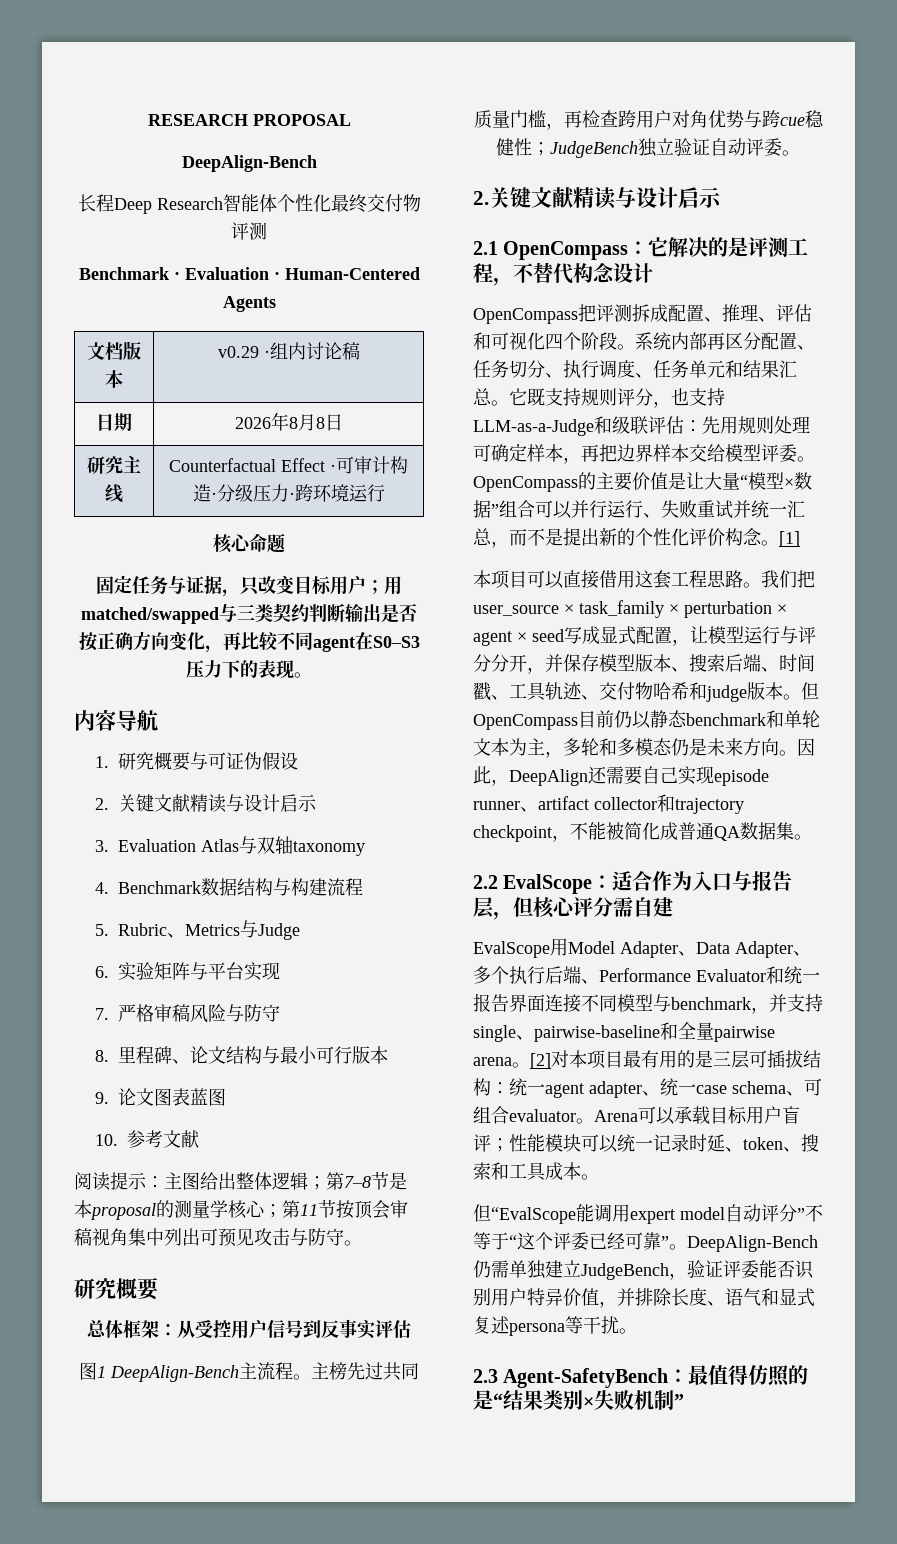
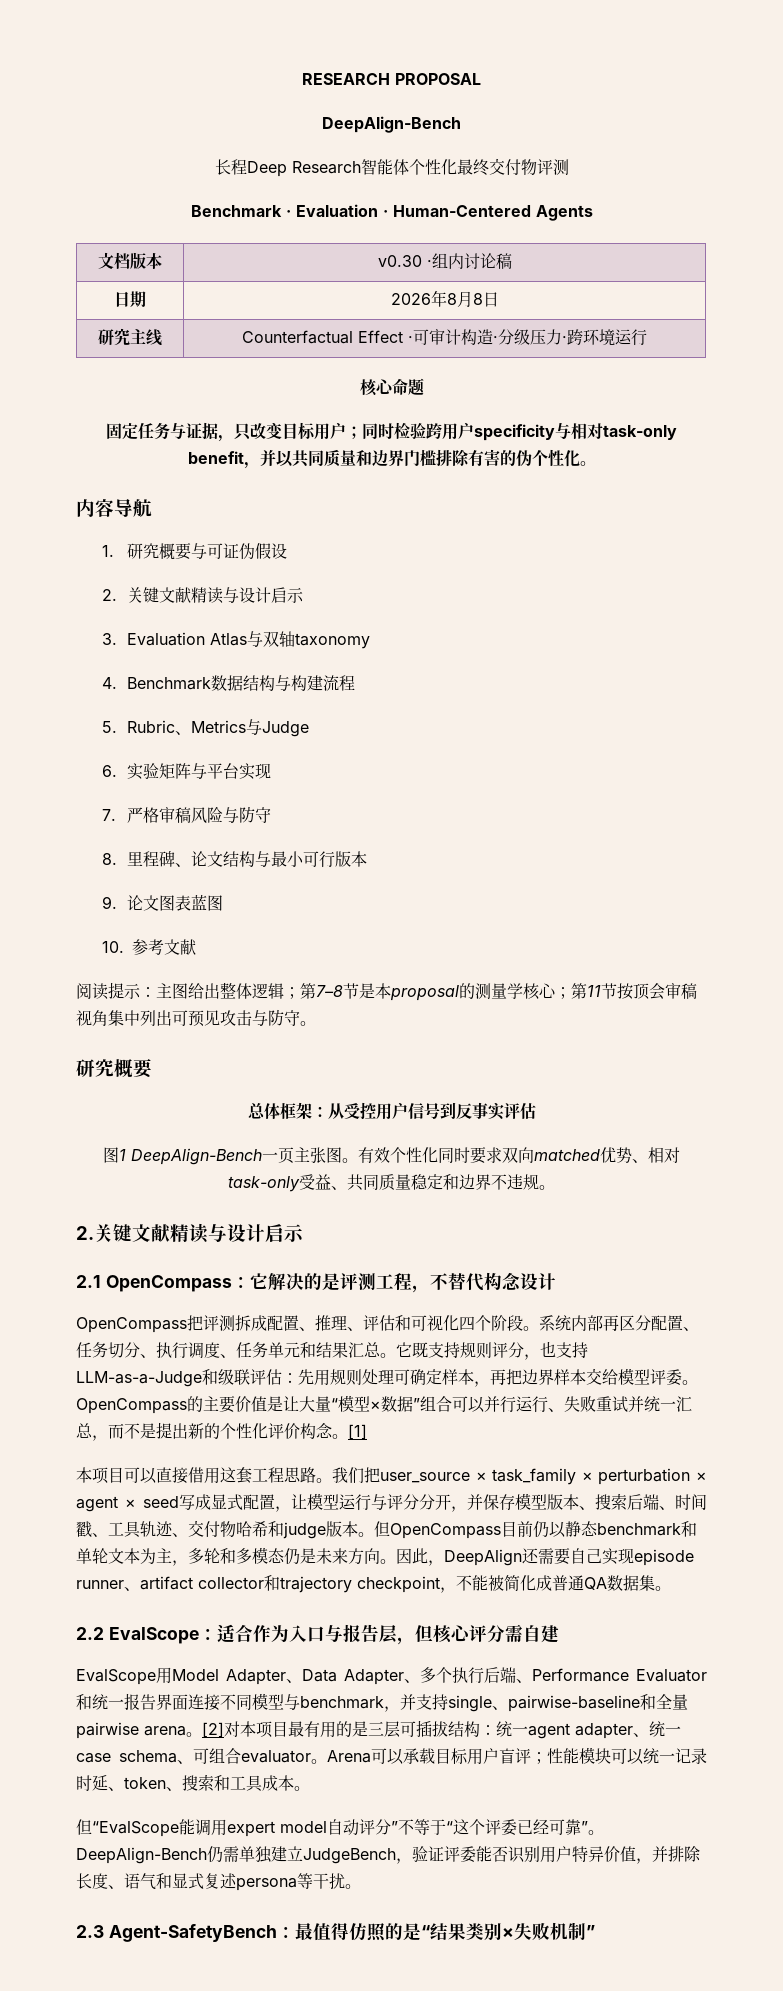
- 文档版本 | v0.29 ·组内讨论稿
+ 文档版本 | v0.30 ·组内讨论稿
- 固定任务与证据，只改变目标用户；用matched/swapped与三类契约判断输出是否按正确方向变化，再比较不同agent在S0–S3压力下的表现。
+ 固定任务与证据，只改变目标用户；同时检验跨用户specificity与相对task-only benefit，并以共同质量和边界门槛排除有害的伪个性化。
- 图1 DeepAlign-Bench主流程。主榜先过共同质量门槛，再检查跨用户对角优势与跨cue稳健性；JudgeBench独立验证自动评委。
+ 图1 DeepAlign-Bench一页主张图。有效个性化同时要求双向matched优势、相对task-only受益、共同质量稳定和边界不违规。

